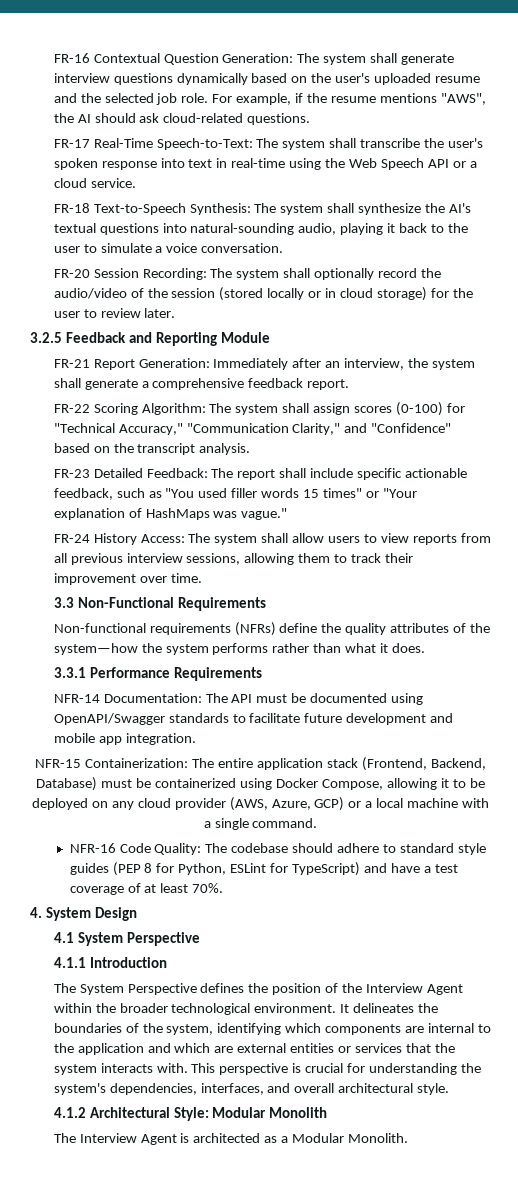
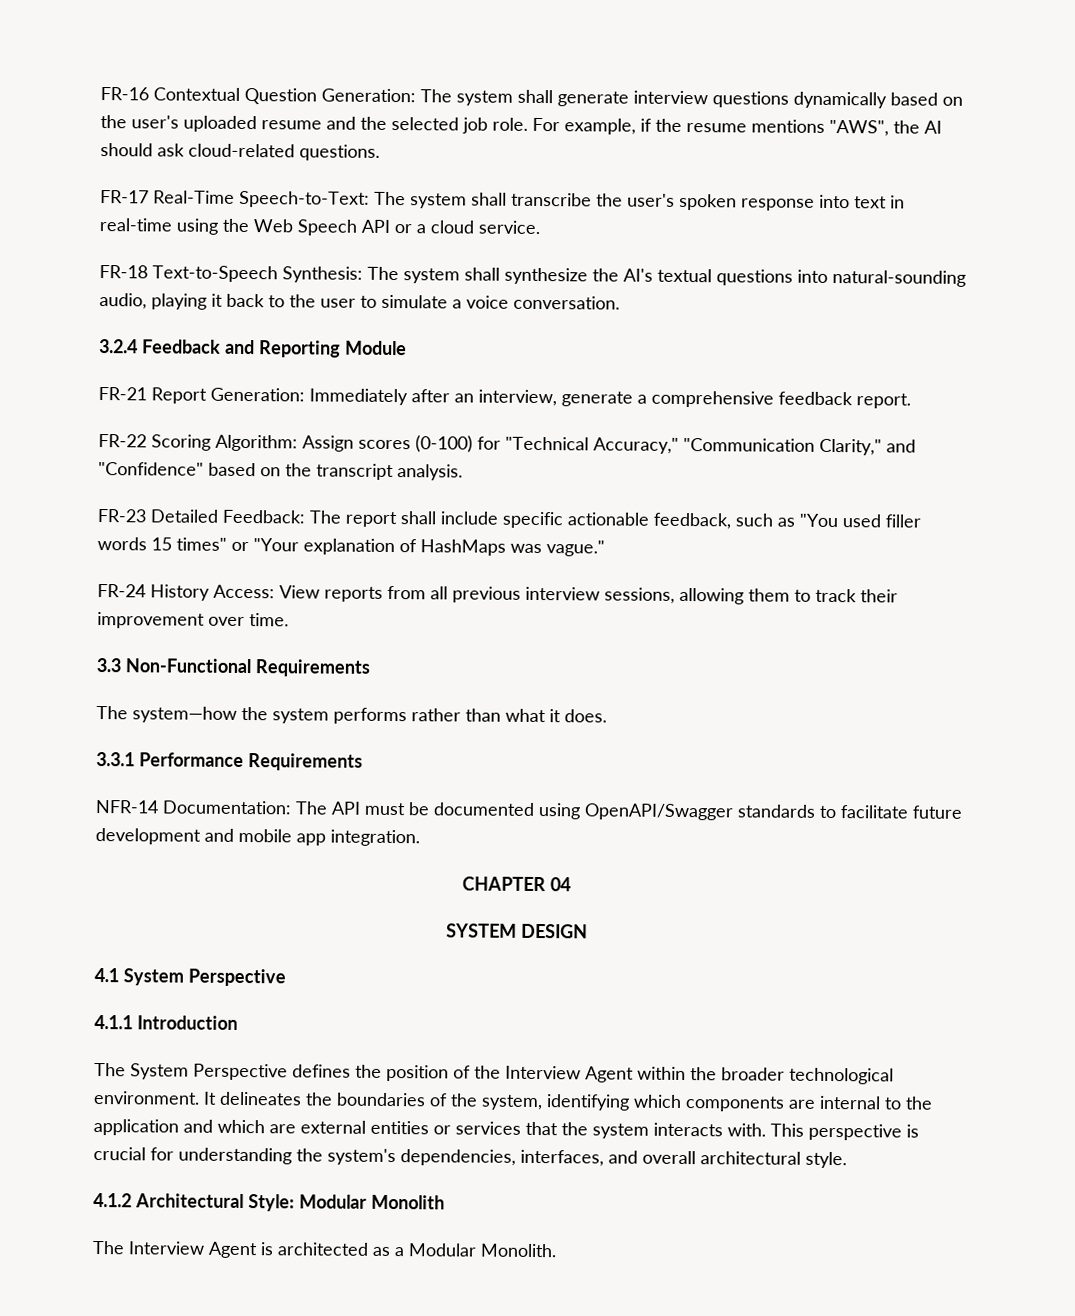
- FR-20 Session Recording: The system shall optionally record the audio/video of the session (stored locally or in cloud storage) for the user to review later.
- 3.2.5 Feedback and Reporting Module
+ 3.2.4 Feedback and Reporting Module
- FR-21 Report Generation: Immediately after an interview, the system shall generate a comprehensive feedback report.
+ FR-21 Report Generation: Immediately after an interview, generate a comprehensive feedback report.
- FR-22 Scoring Algorithm: The system shall assign scores (0-100) for "Technical Accuracy," "Communication Clarity," and "Confidence" based on the transcript analysis.
+ FR-22 Scoring Algorithm: Assign scores (0-100) for "Technical Accuracy," "Communication Clarity," and "Confidence" based on the transcript analysis.
- FR-24 History Access: The system shall allow users to view reports from all previous interview sessions, allowing them to track their improvement over time.
+ FR-24 History Access: View reports from all previous interview sessions, allowing them to track their improvement over time.
- Non-functional requirements (NFRs) define the quality attributes of the system—how the system performs rather than what it does.
+ The system—how the system performs rather than what it does.
- NFR-15 Containerization: The entire application stack (Frontend, Backend, Database) must be containerized using Docker Compose, allowing it to be deployed on any cloud provider (AWS, Azure, GCP) or a local machine with a single command.
- NFR-16 Code Quality: The codebase should adhere to standard style guides (PEP 8 for Python, ESLint for TypeScript) and have a test coverage of at least 70%.
- 4. System Design
+ CHAPTER 04
+ SYSTEM DESIGN

